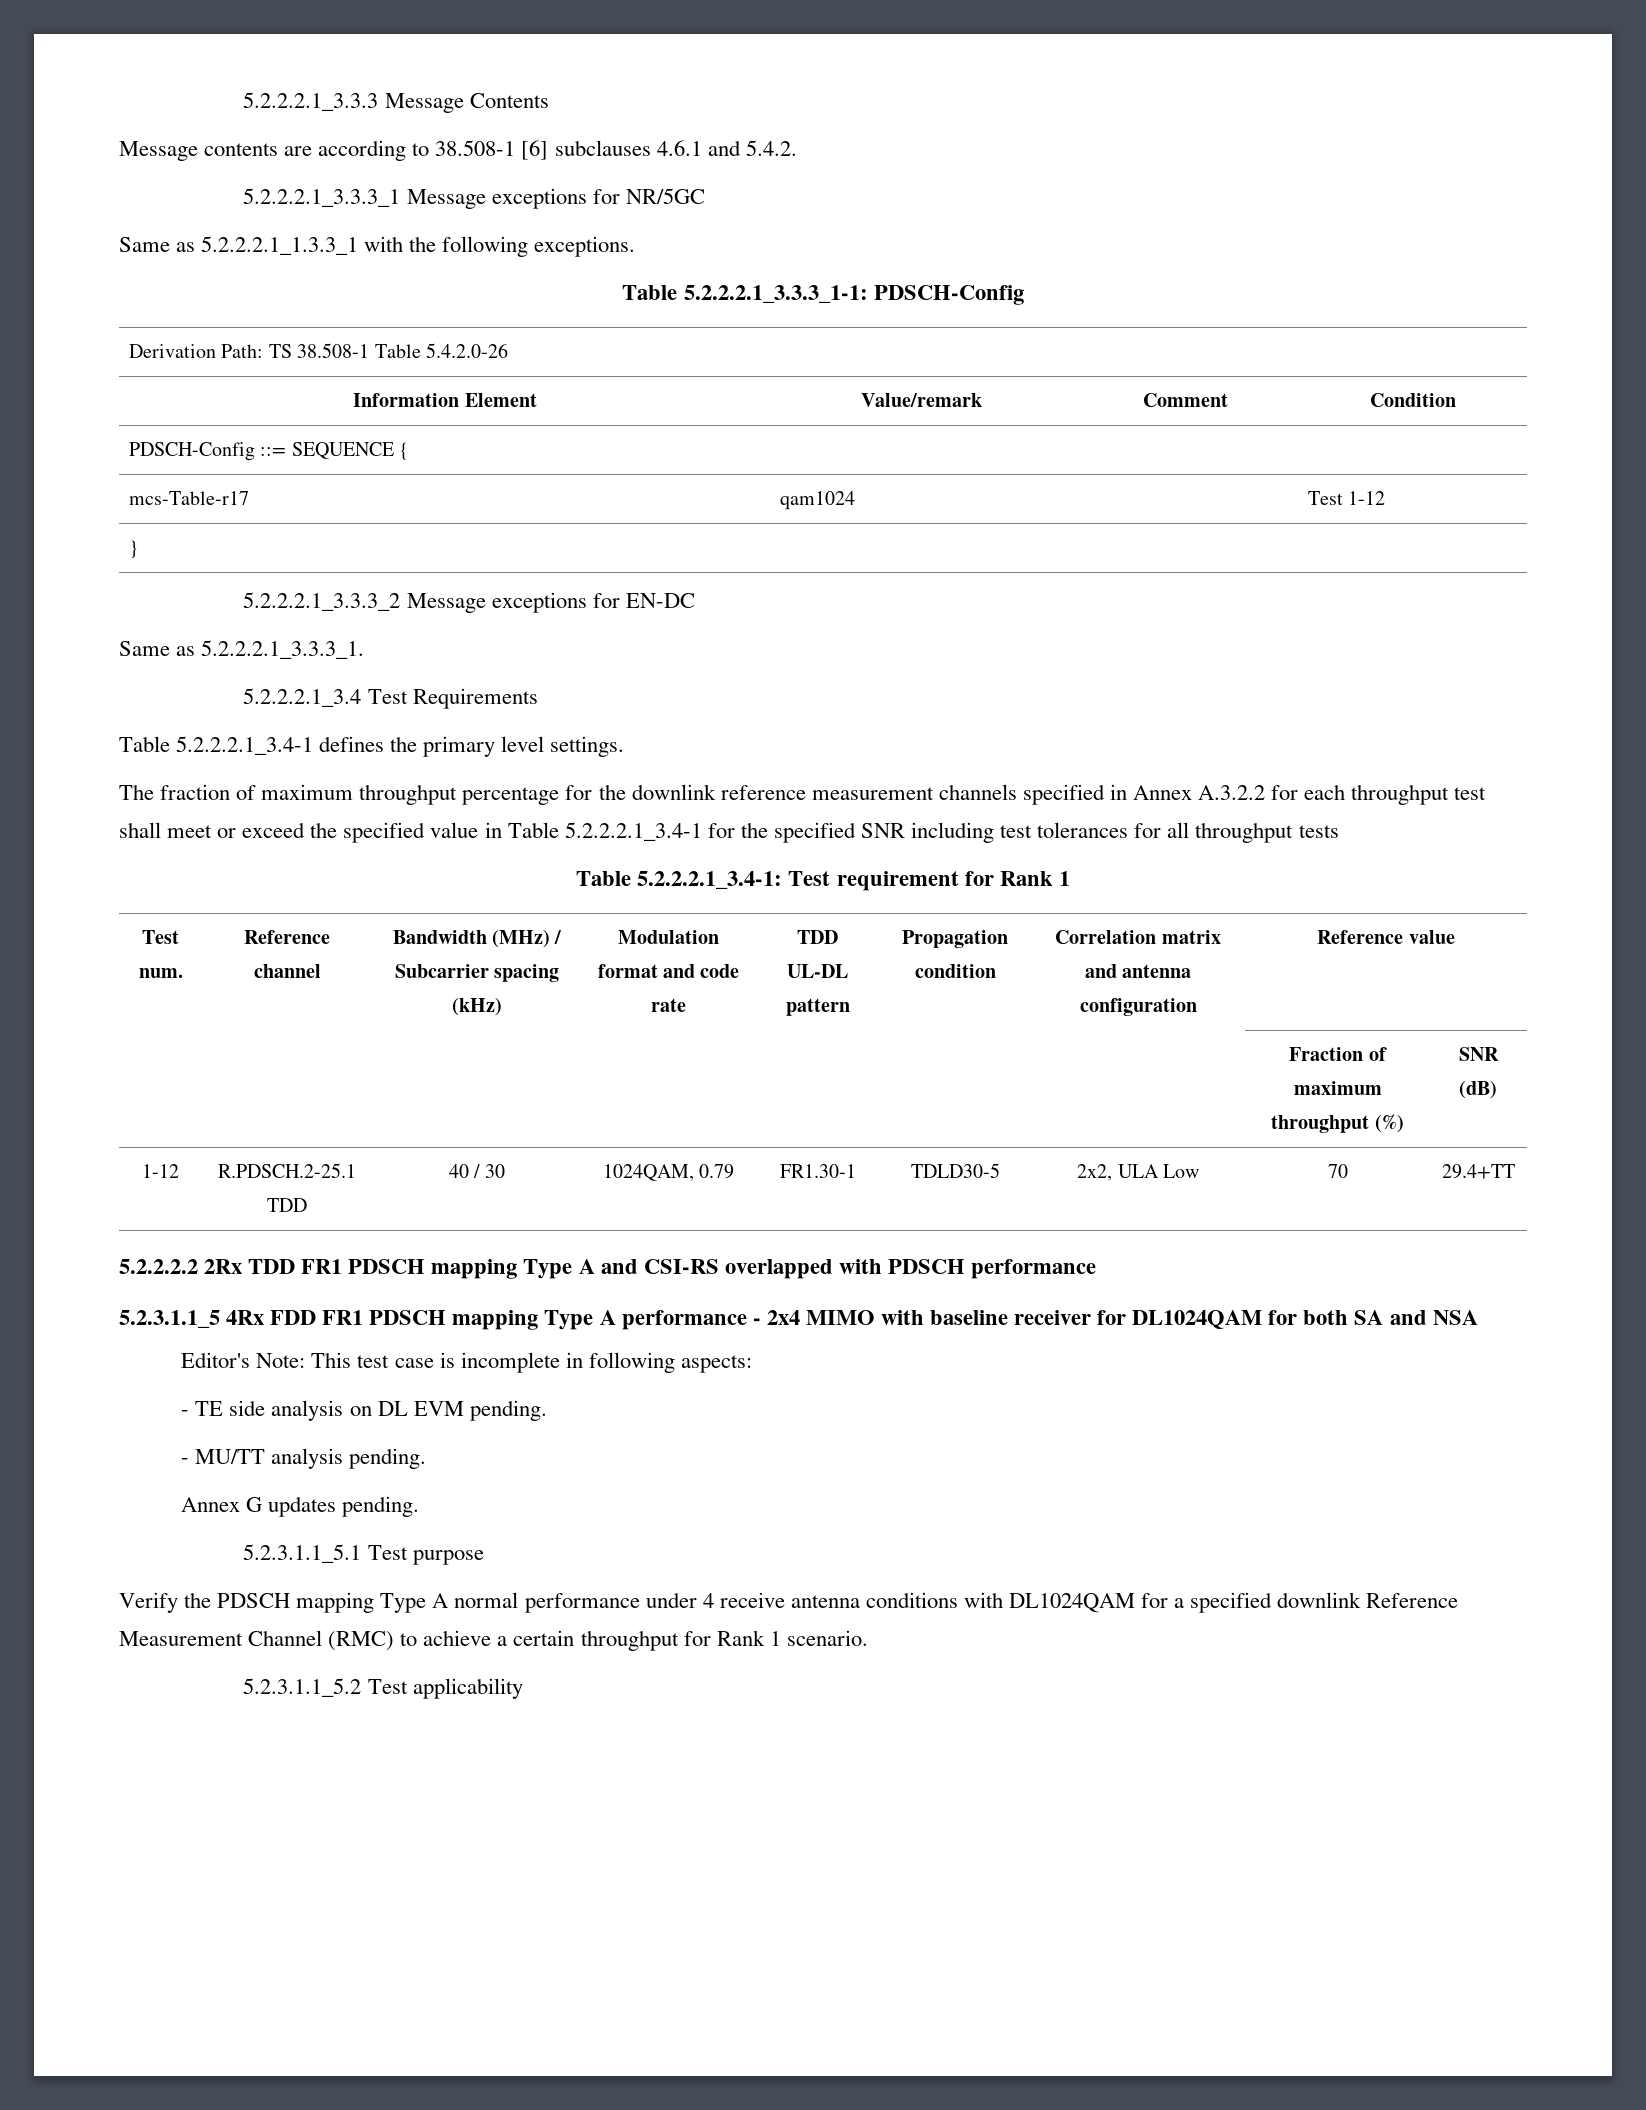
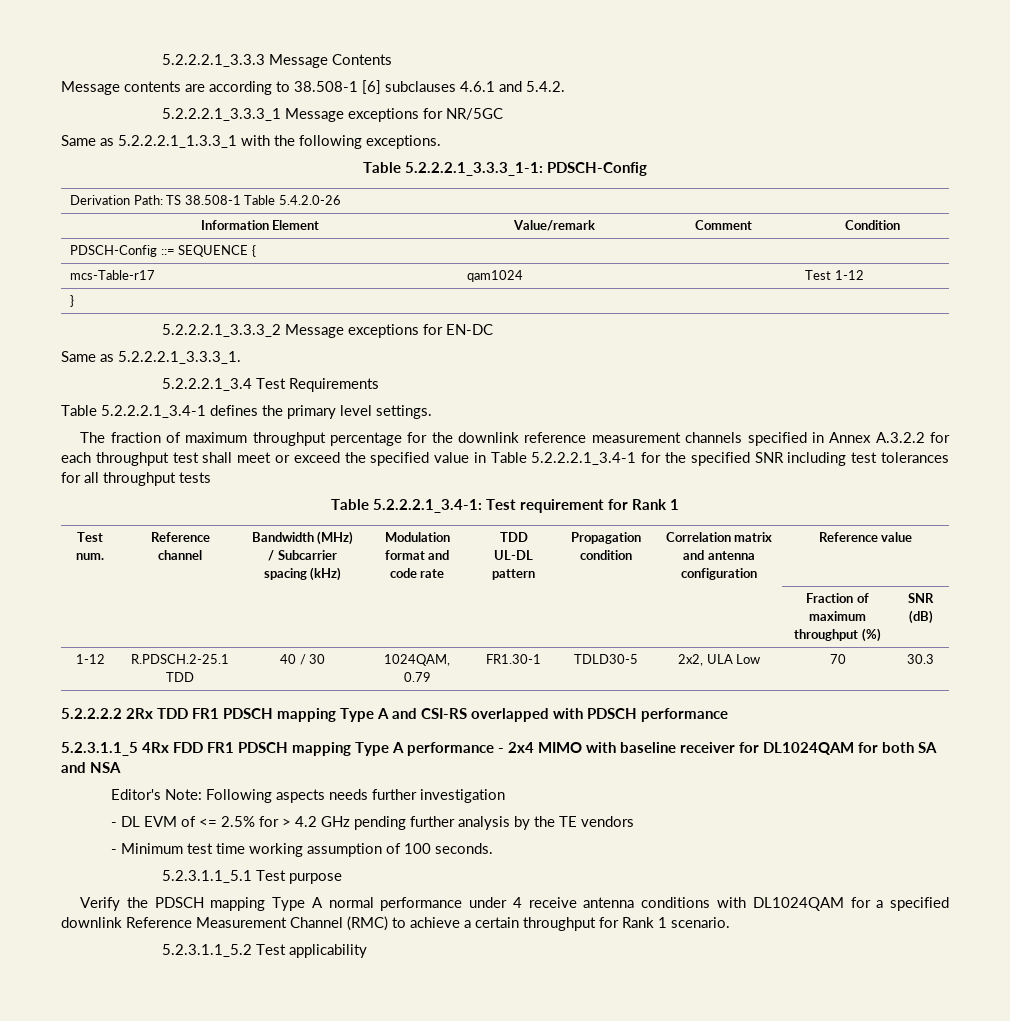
- 1-12 | R.PDSCH.2-25.1 TDD | 40 / 30 | 1024QAM, 0.79 | FR1.30-1 | TDLD30-5 | 2x2, ULA Low | 70 | 29.4+TT
+ 1-12 | R.PDSCH.2-25.1 TDD | 40 / 30 | 1024QAM, 0.79 | FR1.30-1 | TDLD30-5 | 2x2, ULA Low | 70 | 30.3
- Editor's Note: This test case is incomplete in following aspects:
- - TE side analysis on DL EVM pending.
- - MU/TT analysis pending.
- Annex G updates pending.
+ Editor's Note: Following aspects needs further investigation
+ - DL EVM of <= 2.5% for > 4.2 GHz pending further analysis by the TE vendors
+ - Minimum test time working assumption of 100 seconds.

